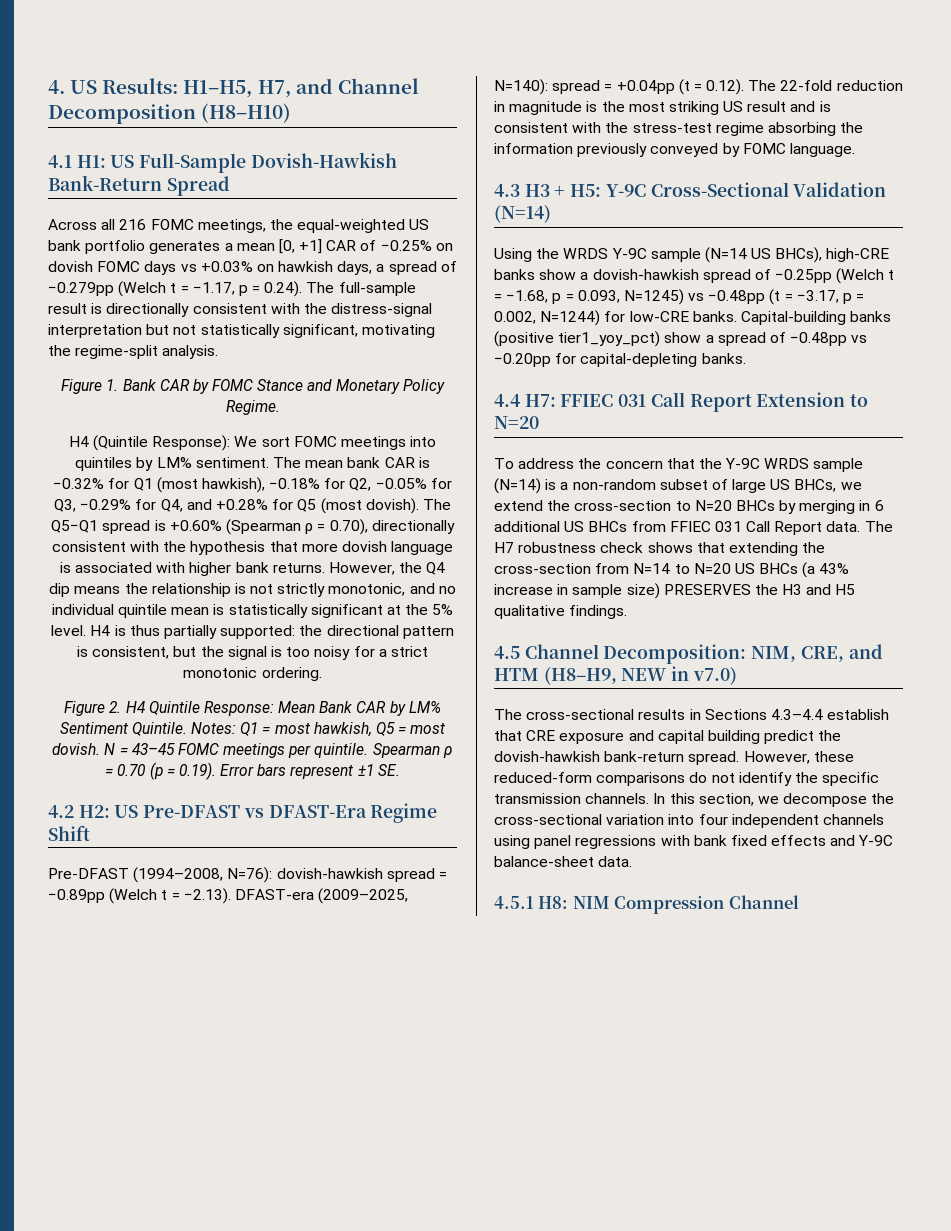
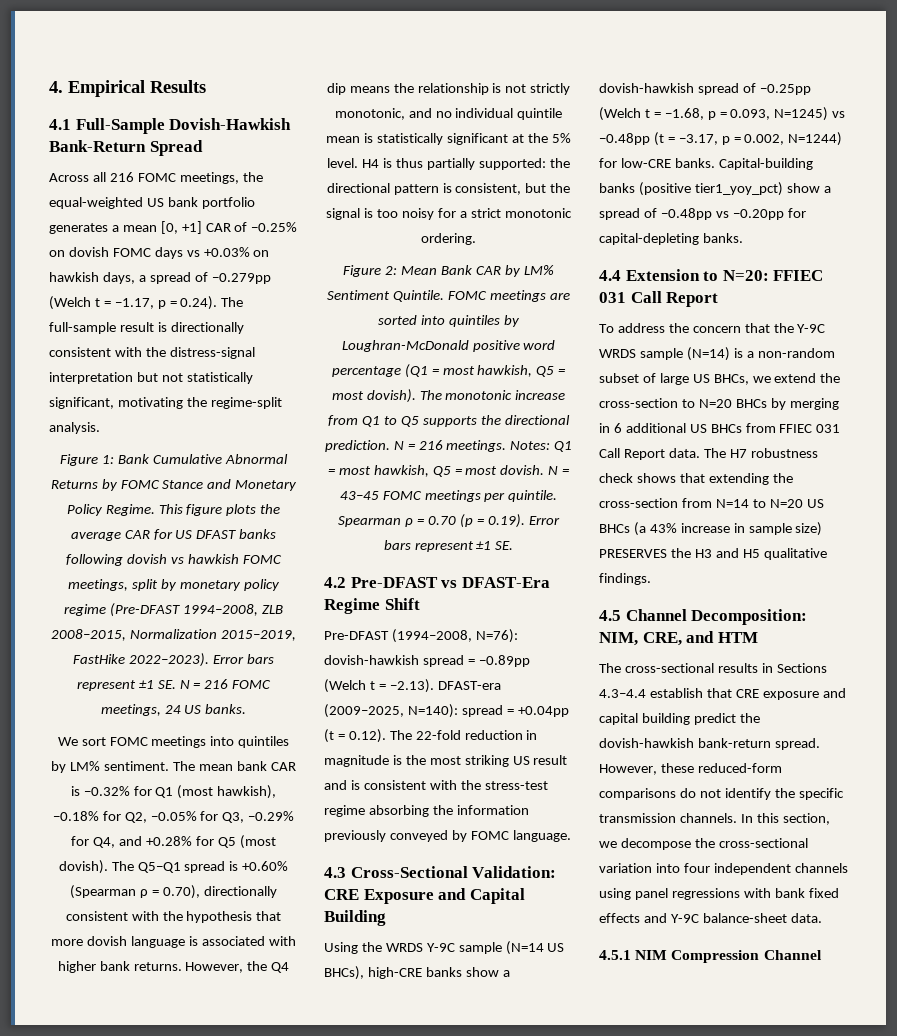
- 4. US Results: H1–H5, H7, and Channel Decomposition (H8–H10)
+ 4. Empirical Results
- 4.1 H1: US Full-Sample Dovish-Hawkish Bank-Return Spread
+ 4.1 Full-Sample Dovish-Hawkish Bank-Return Spread
- Figure 1. Bank CAR by FOMC Stance and Monetary Policy Regime.
- H4 (Quintile Response): We sort FOMC meetings into quintiles by LM% sentiment.
+ Figure 1: Bank Cumulative Abnormal Returns by FOMC Stance and Monetary Policy Regime. This figure plots the average CAR for US DFAST banks following dovish vs hawkish FOMC meetings, split by monetary policy regime (Pre-DFAST 1994–2008, ZLB 2008–2015, Normalization 2015–2019, FastHike 2022–2023). Error bars represent ±1 SE. N = 216 FOMC meetings, 24 US banks.
+ We sort FOMC meetings into quintiles by LM% sentiment.
- Figure 2. H4 Quintile Response: Mean Bank CAR by LM% Sentiment Quintile.
+ Figure 2: Mean Bank CAR by LM% Sentiment Quintile.
+ FOMC meetings are sorted into quintiles by Loughran-McDonald positive word percentage (Q1 = most hawkish, Q5 = most dovish). The monotonic increase from Q1 to Q5 supports the directional prediction. N = 216 meetings.
- 4.2 H2: US Pre-DFAST vs DFAST-Era Regime Shift
+ 4.2 Pre-DFAST vs DFAST-Era Regime Shift
- 4.3 H3 + H5: Y-9C Cross-Sectional Validation (N=14)
+ 4.3 Cross-Sectional Validation: CRE Exposure and Capital Building
- 4.4 H7: FFIEC 031 Call Report Extension to N=20
+ 4.4 Extension to N=20: FFIEC 031 Call Report
- 4.5 Channel Decomposition: NIM, CRE, and HTM (H8–H9, NEW in v7.0)
+ 4.5 Channel Decomposition: NIM, CRE, and HTM
- 4.5.1 H8: NIM Compression Channel
+ 4.5.1 NIM Compression Channel

